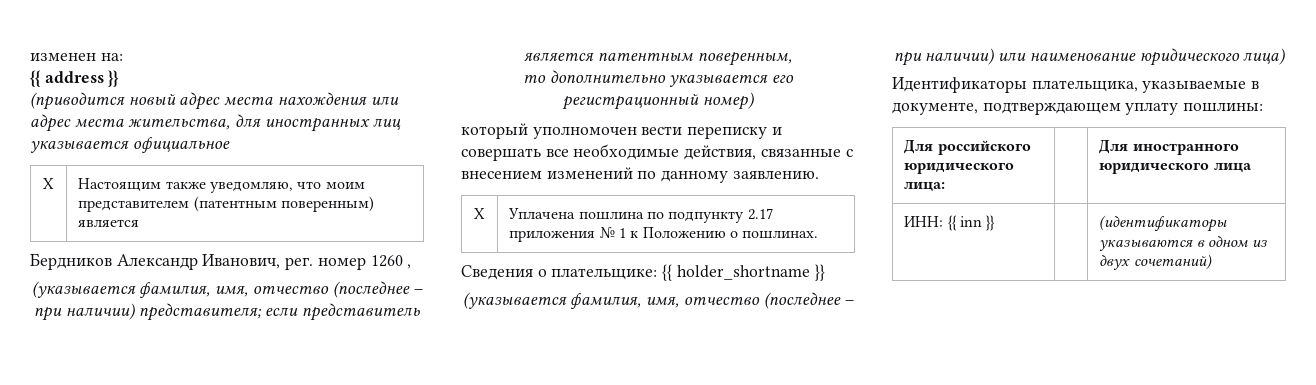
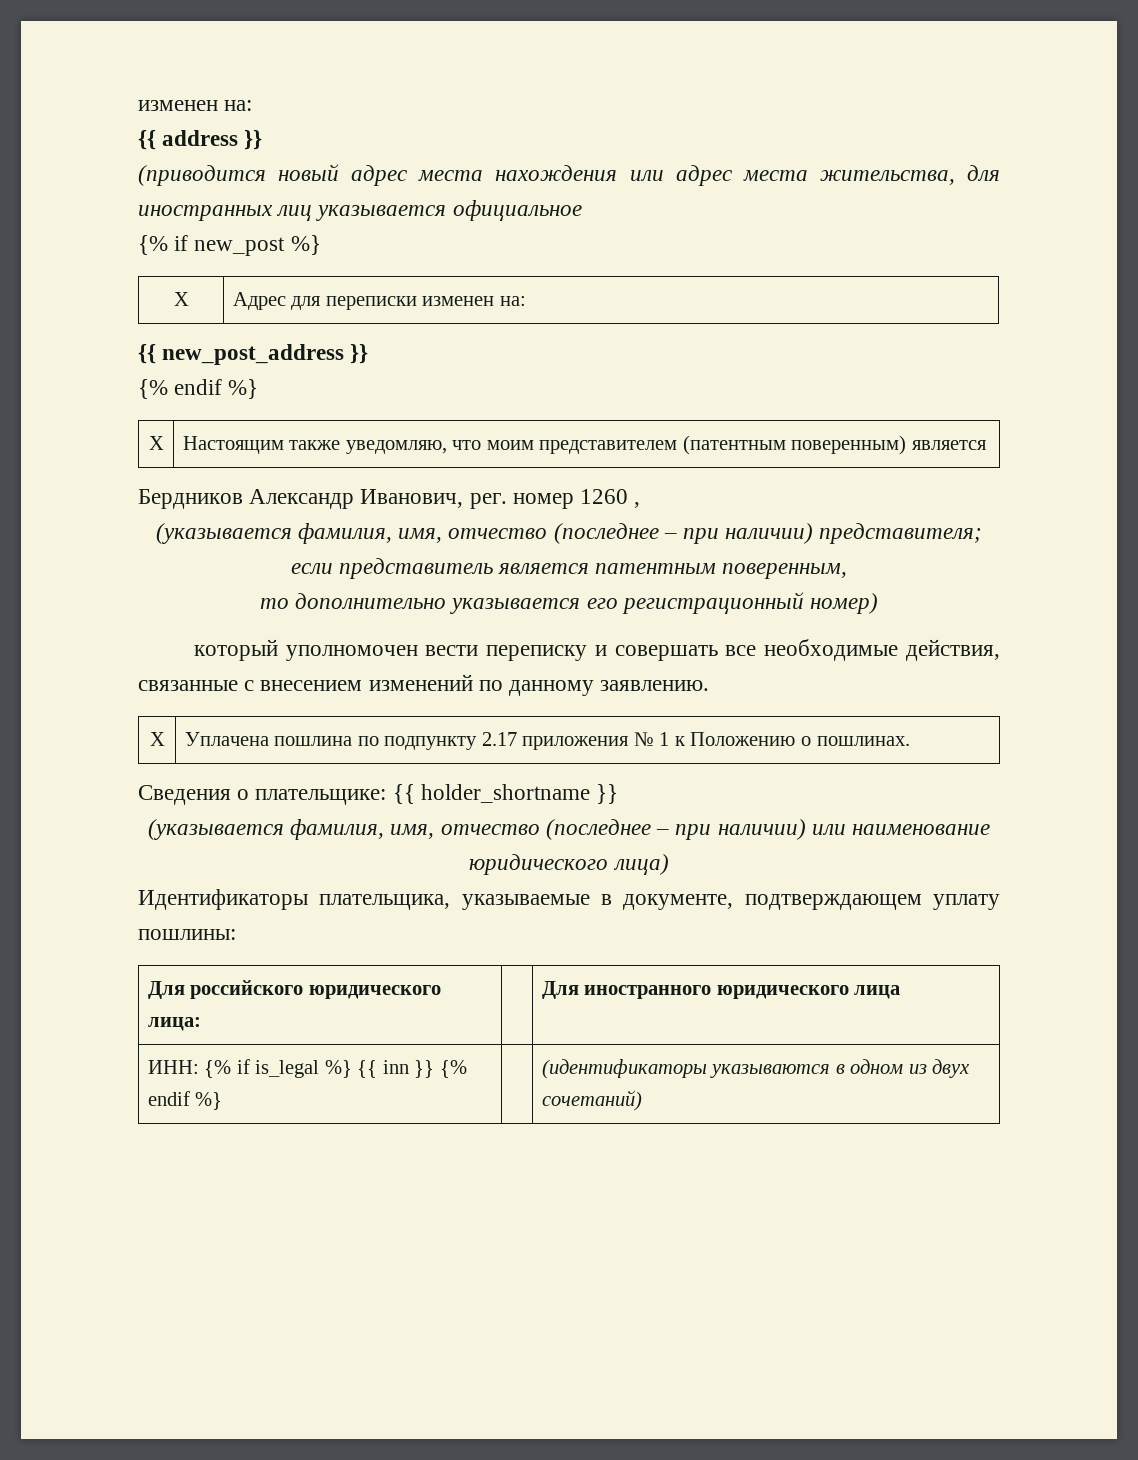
+ {% if new_post %}
+ Х | Адрес для переписки изменен на:
+ {{ new_post_address }}
+ {% endif %}
- ИНН: {{ inn }} | | (идентификаторы указываются в одном из двух сочетаний)
+ ИНН: {% if is_legal %} {{ inn }} {% endif %} | | (идентификаторы указываются в одном из двух сочетаний)

